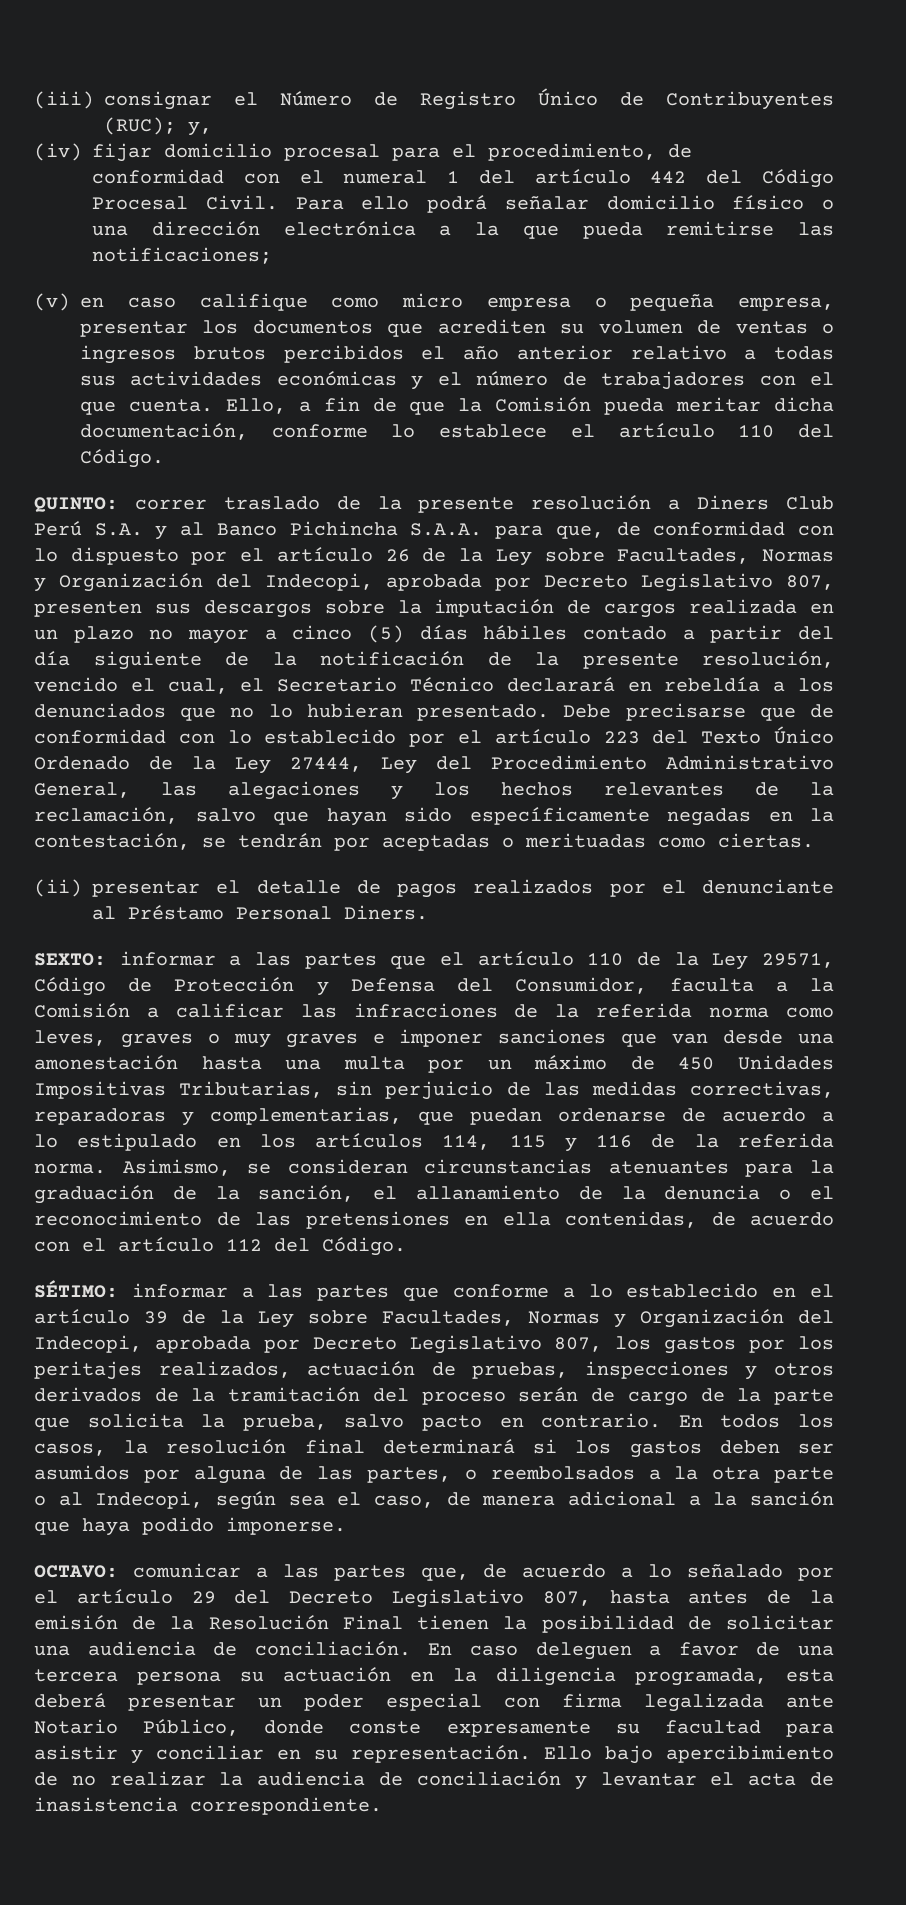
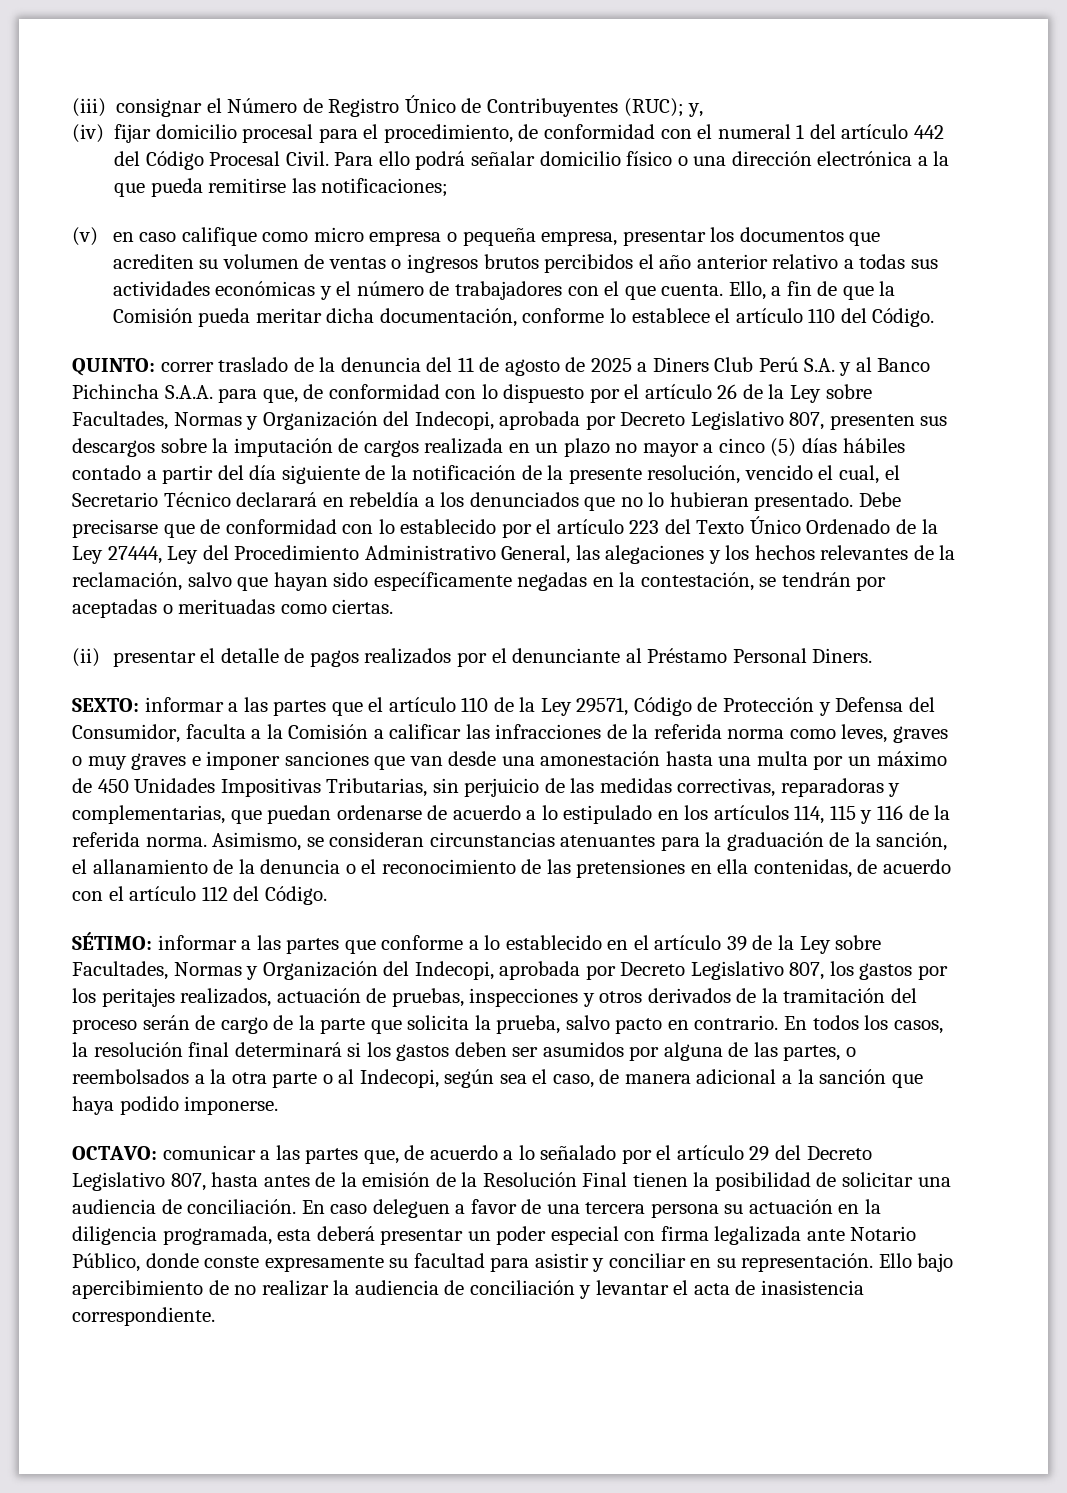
- correr traslado de la presente resolución a Diners Club Perú S.A. y al Banco Pichincha S.A.A. para que, de conformidad con lo dispuesto por el artículo 26 de la Ley sobre Facultades, Normas y Organización del Indecopi, aprobada por Decreto Legislativo 807, presenten sus descargos sobre la imputación de cargos realizada en un plazo no mayor a cinco (5) días hábiles contado a partir del día siguiente de la notificación de la presente resolución, vencido el cual, el Secretario Técnico declarará en rebeldía a los denunciados que no lo hubieran presentado.
+ correr traslado de la denuncia del 11 de agosto de 2025 a Diners Club Perú S.A. y al Banco Pichincha S.A.A. para que, de conformidad con lo dispuesto por el artículo 26 de la Ley sobre Facultades, Normas y Organización del Indecopi, aprobada por Decreto Legislativo 807, presenten sus descargos sobre la imputación de cargos realizada en un plazo no mayor a cinco (5) días hábiles contado a partir del día siguiente de la notificación de la presente resolución, vencido el cual, el Secretario Técnico declarará en rebeldía a los denunciados que no lo hubieran presentado.

